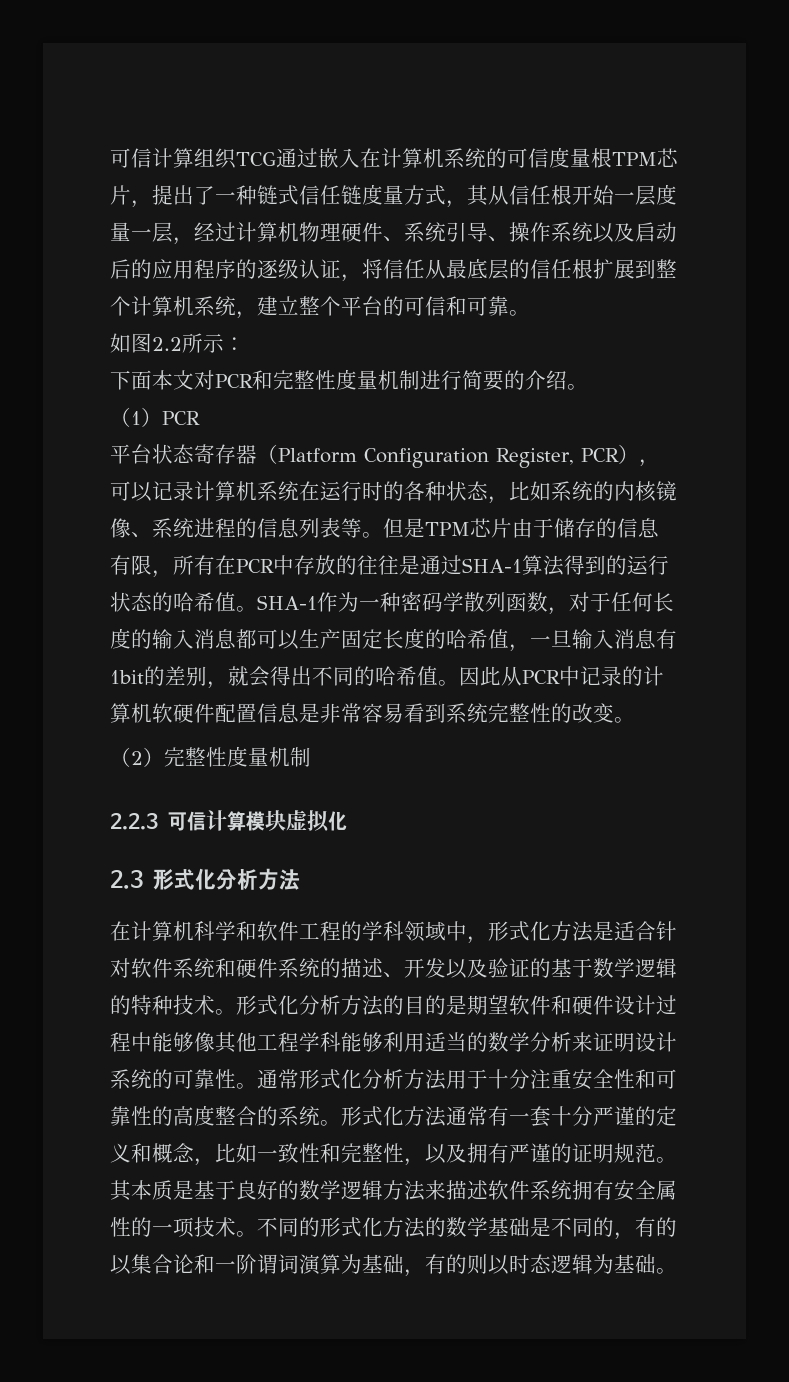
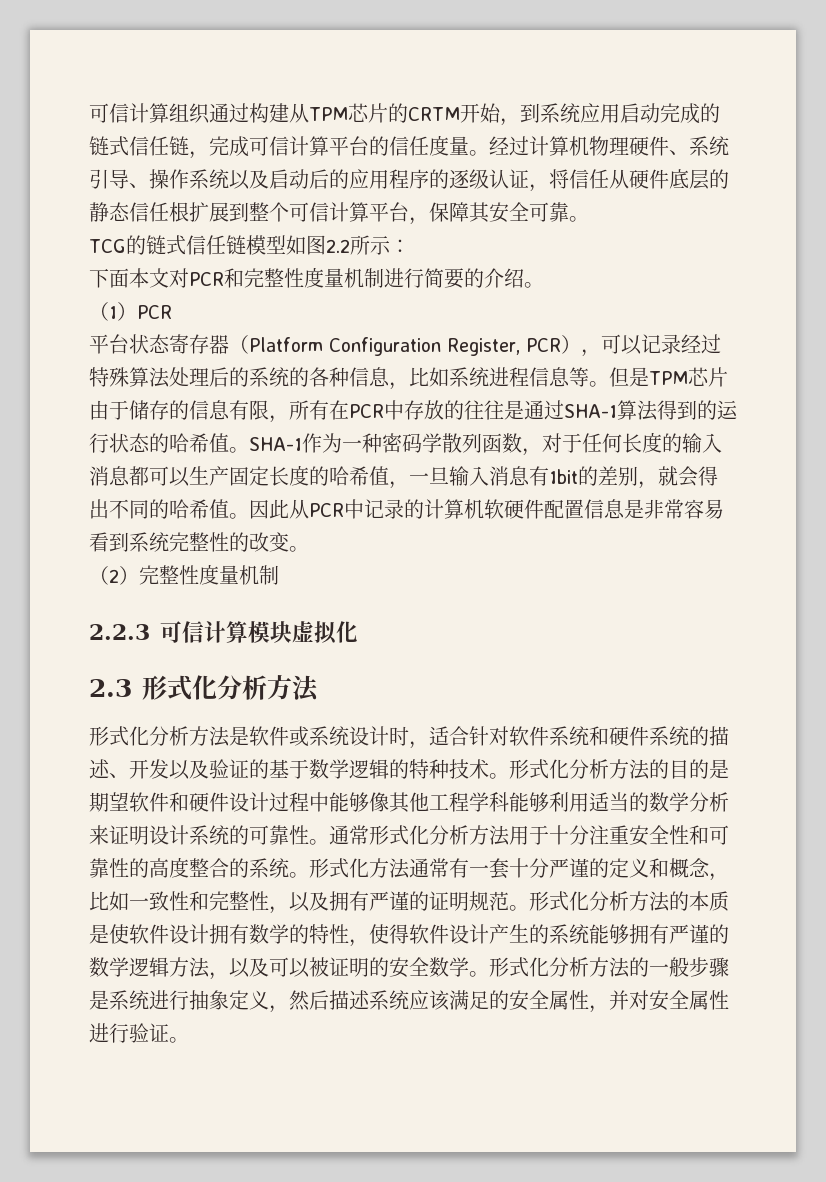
- 可信计算组织TCG通过嵌入在计算机系统的可信度量根TPM芯片，提出了一种链式信任链度量方式，其从信任根开始一层度量一层，经过计算机物理硬件、系统引导、操作系统以及启动后的应用程序的逐级认证，将信任从最底层的信任根扩展到整个计算机系统，建立整个平台的可信和可靠。
- 如图2.2所示：
+ 可信计算组织通过构建从TPM芯片的CRTM开始，到系统应用启动完成的链式信任链，完成可信计算平台的信任度量。经过计算机物理硬件、系统引导、操作系统以及启动后的应用程序的逐级认证，将信任从硬件底层的静态信任根扩展到整个可信计算平台，保障其安全可靠。
+ TCG的链式信任链模型如图2.2所示：
- 平台状态寄存器（Platform Configuration Register, PCR），可以记录计算机系统在运行时的各种状态，比如系统的内核镜像、系统进程的信息列表等。
+ 平台状态寄存器（Platform Configuration Register, PCR），可以记录经过特殊算法处理后的系统的各种信息，比如系统进程信息等。
- 在计算机科学和软件工程的学科领域中，形式化方法是适合针对软件系统和硬件系统的描述、开发以及验证的基于数学逻辑的特种技术。
+ 形式化分析方法是软件或系统设计时，适合针对软件系统和硬件系统的描述、开发以及验证的基于数学逻辑的特种技术。
- 其本质是基于良好的数学逻辑方法来描述软件系统拥有安全属性的一项技术。不同的形式化方法的数学基础是不同的，有的以集合论和一阶谓词演算为基础，有的则以时态逻辑为基础。
+ 形式化分析方法的本质是使软件设计拥有数学的特性，使得软件设计产生的系统能够拥有严谨的数学逻辑方法，以及可以被证明的安全数学。形式化分析方法的一般步骤是系统进行抽象定义，然后描述系统应该满足的安全属性，并对安全属性进行验证。

